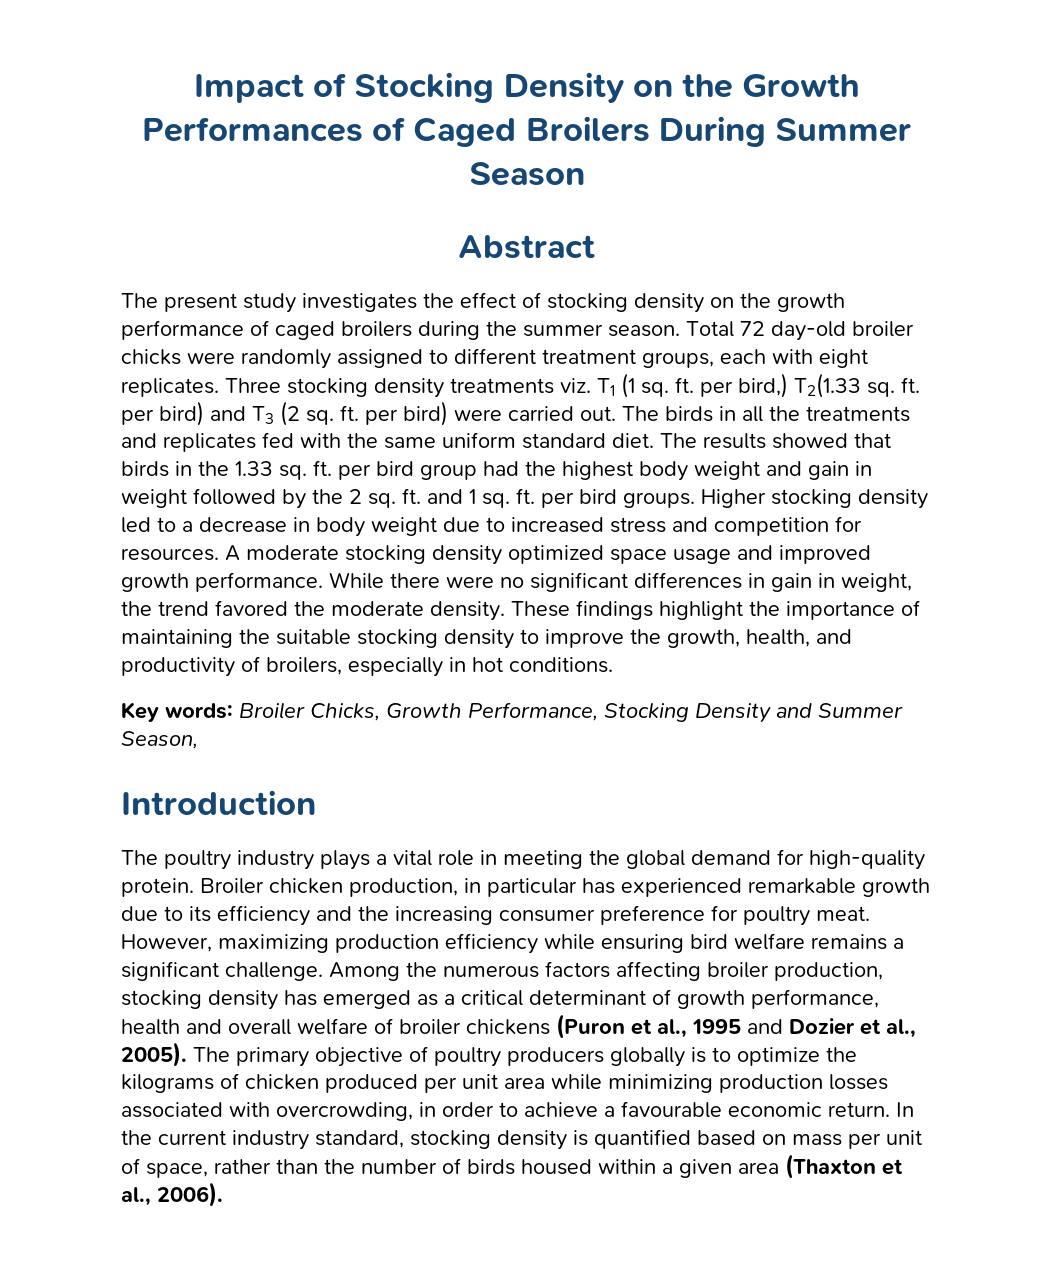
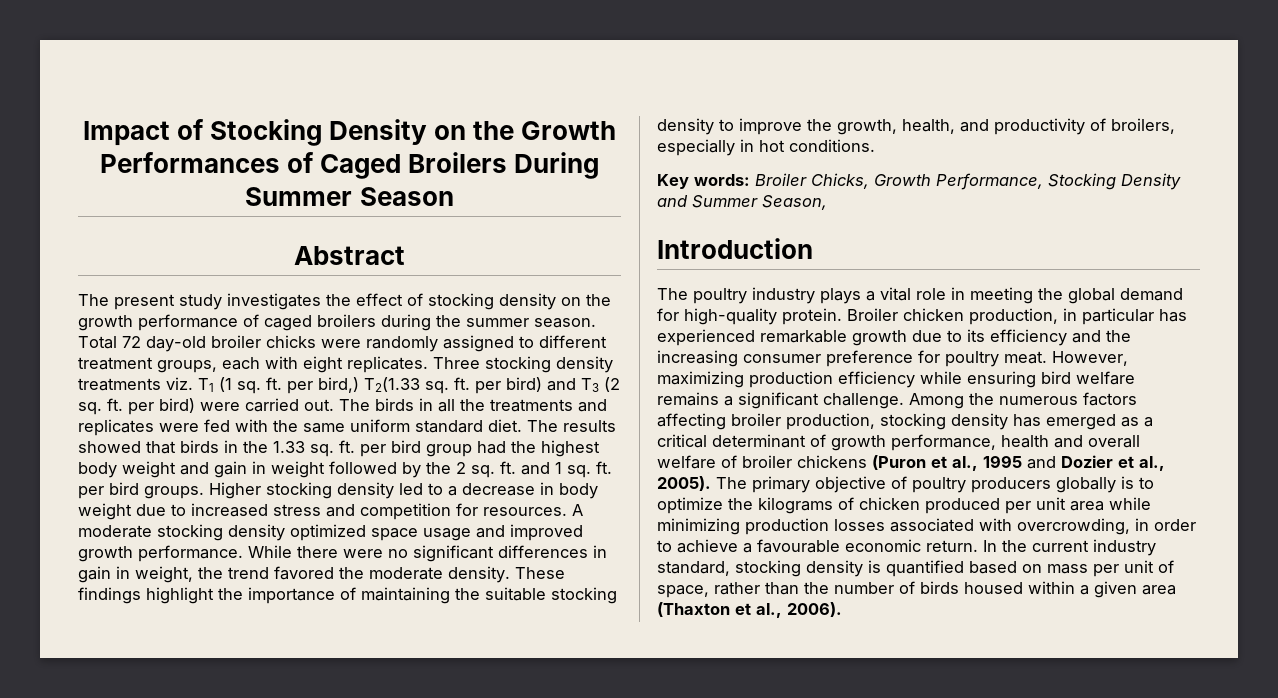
- The birds in all the treatments and replicates fed with the same uniform standard diet.
+ The birds in all the treatments and replicates were fed with the same uniform standard diet.

